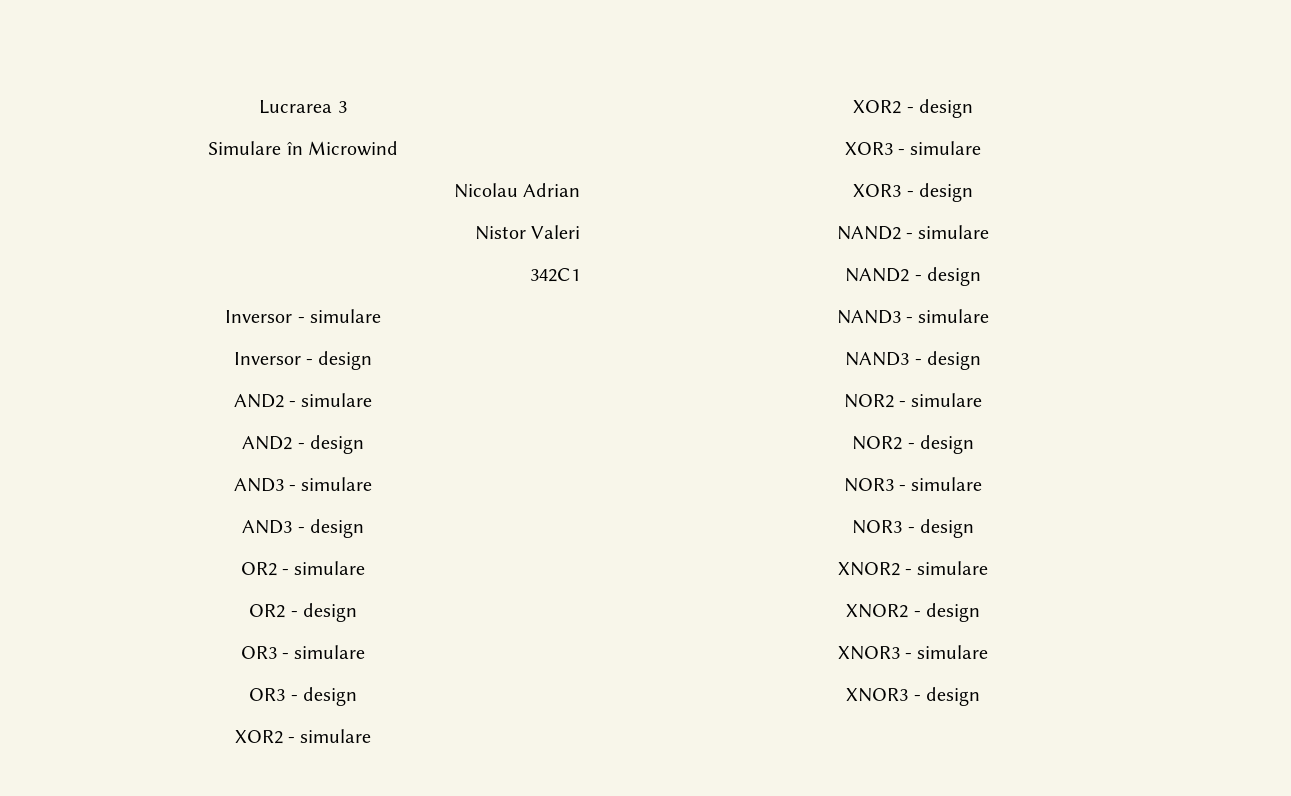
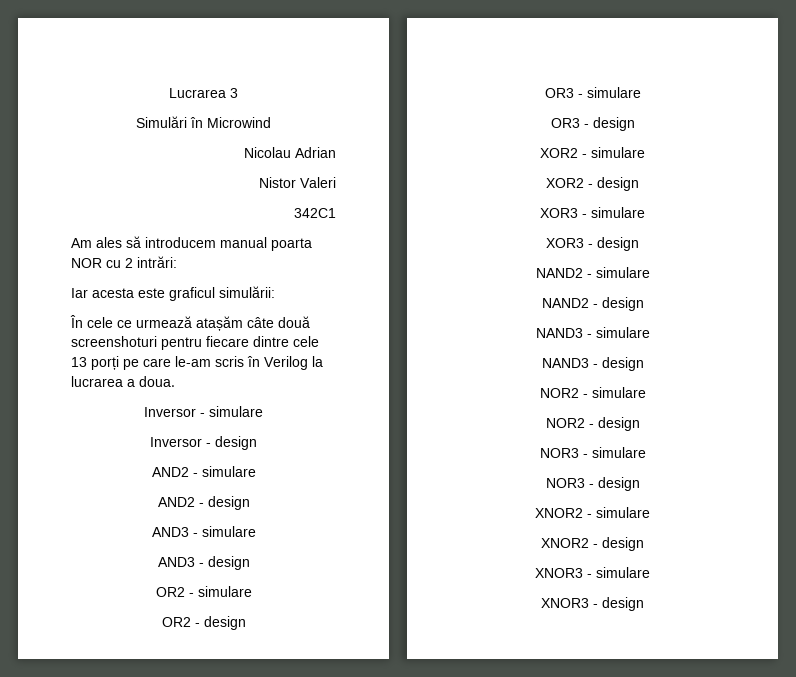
- Simulare în Microwind
+ Simulări în Microwind
+ Am ales să introducem manual poarta NOR cu 2 intrări:
+ Iar acesta este graficul simulării:
+ În cele ce urmează atașăm câte două screenshoturi pentru fiecare dintre cele 13 porți pe care le-am scris în Verilog la lucrarea a doua.

